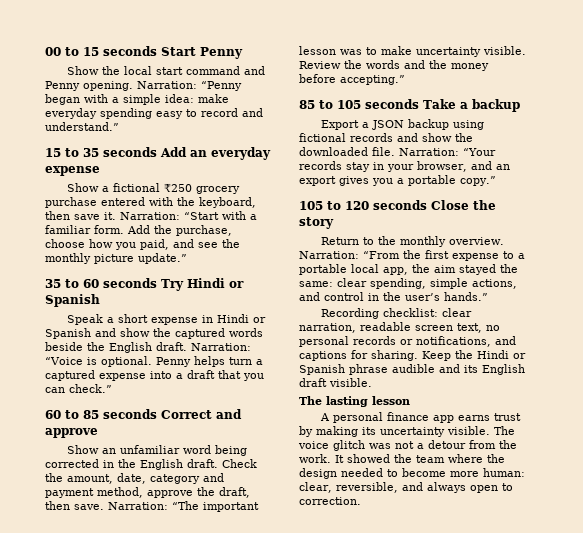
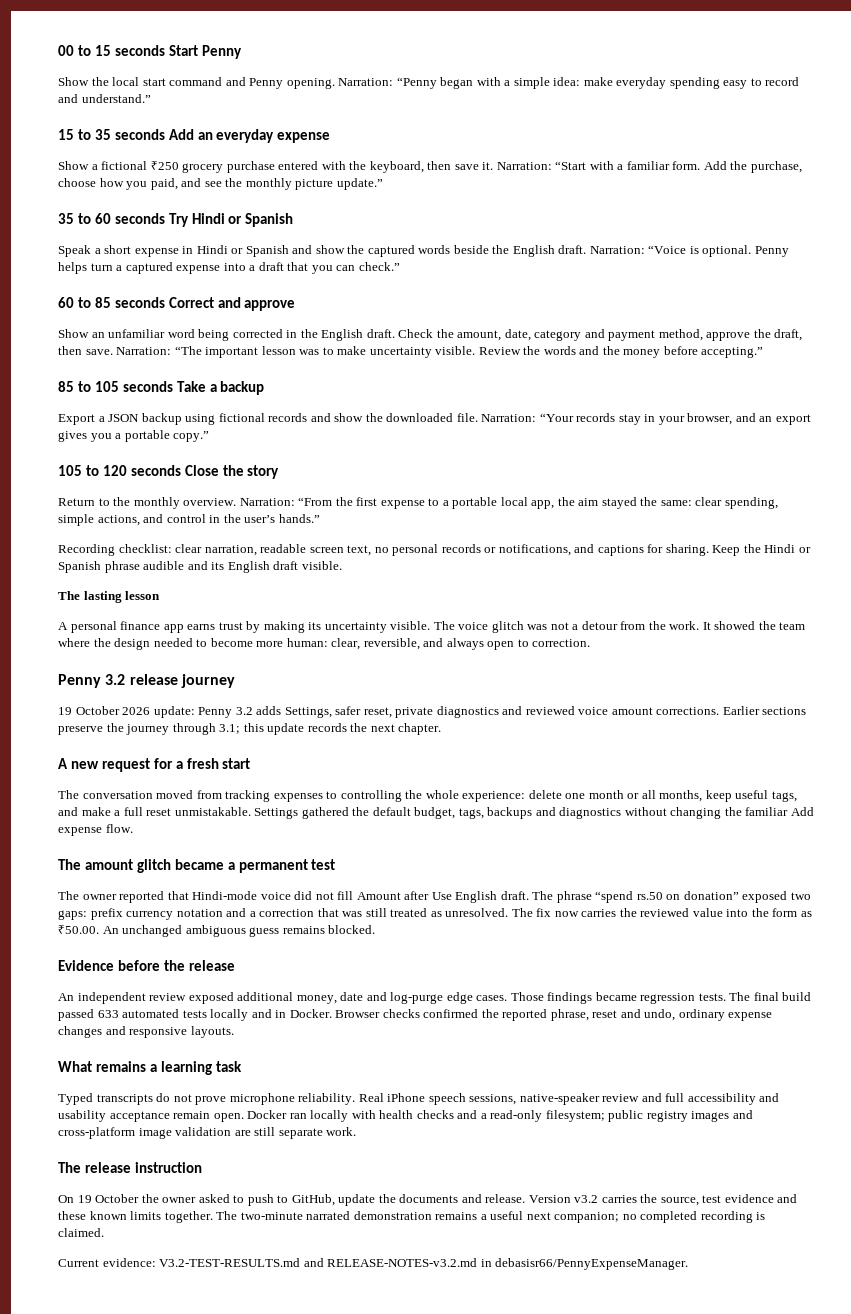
+ Penny 3.2 release journey
+ 19 October 2026 update: Penny 3.2 adds Settings, safer reset, private diagnostics and reviewed voice amount corrections. Earlier sections preserve the journey through 3.1; this update records the next chapter.
+ A new request for a fresh start
+ The conversation moved from tracking expenses to controlling the whole experience: delete one month or all months, keep useful tags, and make a full reset unmistakable. Settings gathered the default budget, tags, backups and diagnostics without changing the familiar Add expense flow.
+ The amount glitch became a permanent test
+ The owner reported that Hindi-mode voice did not fill Amount after Use English draft. The phrase “spend rs.50 on donation” exposed two gaps: prefix currency notation and a correction that was still treated as unresolved. The fix now carries the reviewed value into the form as ₹50.00. An unchanged ambiguous guess remains blocked.
+ Evidence before the release
+ An independent review exposed additional money, date and log-purge edge cases. Those findings became regression tests. The final build passed 633 automated tests locally and in Docker. Browser checks confirmed the reported phrase, reset and undo, ordinary expense changes and responsive layouts.
+ What remains a learning task
+ Typed transcripts do not prove microphone reliability. Real iPhone speech sessions, native-speaker review and full accessibility and usability acceptance remain open. Docker ran locally with health checks and a read-only filesystem; public registry images and cross-platform image validation are still separate work.
+ The release instruction
+ On 19 October the owner asked to push to GitHub, update the documents and release. Version v3.2 carries the source, test evidence and these known limits together. The two-minute narrated demonstration remains a useful next companion; no completed recording is claimed.
+ Current evidence: V3.2-TEST-RESULTS.md and RELEASE-NOTES-v3.2.md in debasisr66/PennyExpenseManager.

